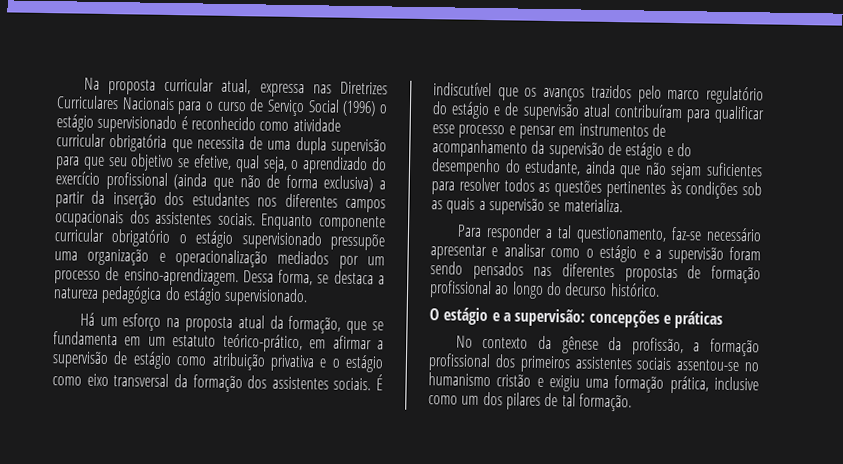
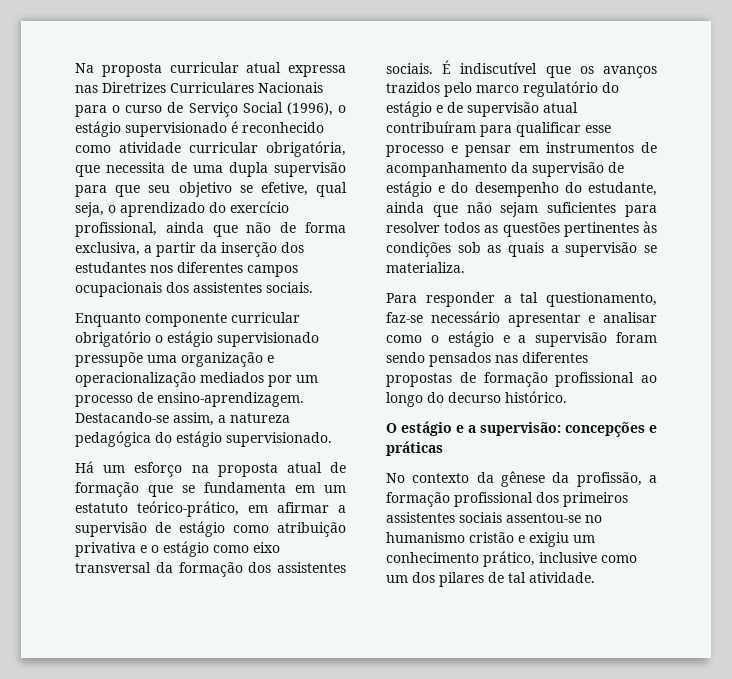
- Na proposta curricular atual, expressa nas Diretrizes Curriculares Nacionais para o curso de Serviço Social (1996) o estágio supervisionado é reconhecido como atividade curricular obrigatória que necessita de uma dupla supervisão para que seu objetivo se efetive, qual seja, o aprendizado do exercício profissional (ainda que não de forma exclusiva) a partir da inserção dos estudantes nos diferentes campos ocupacionais dos assistentes sociais. Enquanto componente curricular obrigatório o estágio supervisionado pressupõe uma organização e operacionalização mediados por um processo de ensino-aprendizagem.
+ Na proposta curricular atual expressa nas Diretrizes Curriculares Nacionais para o curso de Serviço Social (1996), o estágio supervisionado é reconhecido como atividade curricular obrigatória, que necessita de uma dupla supervisão para que seu objetivo se efetive, qual seja, o aprendizado do exercício profissional, ainda que não de forma exclusiva, a partir da inserção dos estudantes nos diferentes campos ocupacionais dos assistentes sociais.
+ Enquanto componente curricular obrigatório o estágio supervisionado pressupõe uma organização e operacionalização mediados por um processo de ensino-aprendizagem.
- Dessa forma, se destaca a natureza pedagógica do estágio supervisionado.
+ Destacando-se assim, a natureza pedagógica do estágio supervisionado.
- Há um esforço na proposta atual da formação, que se fundamenta em um estatuto teórico-prático, em afirmar a supervisão de estágio como atribuição privativa e o estágio como eixo transversal da formação dos assistentes sociais.
+ Há um esforço na proposta atual de formação que se fundamenta em um estatuto teórico-prático, em afirmar a supervisão de estágio como atribuição privativa e o estágio como eixo transversal da formação dos assistentes sociais.
- No contexto da gênese da profissão, a formação profissional dos primeiros assistentes sociais assentou-se no humanismo cristão e exigiu uma formação prática, inclusive como um dos pilares de tal formação.
+ No contexto da gênese da profissão, a formação profissional dos primeiros assistentes sociais assentou-se no humanismo cristão e exigiu um conhecimento prático, inclusive como um dos pilares de tal atividade.

